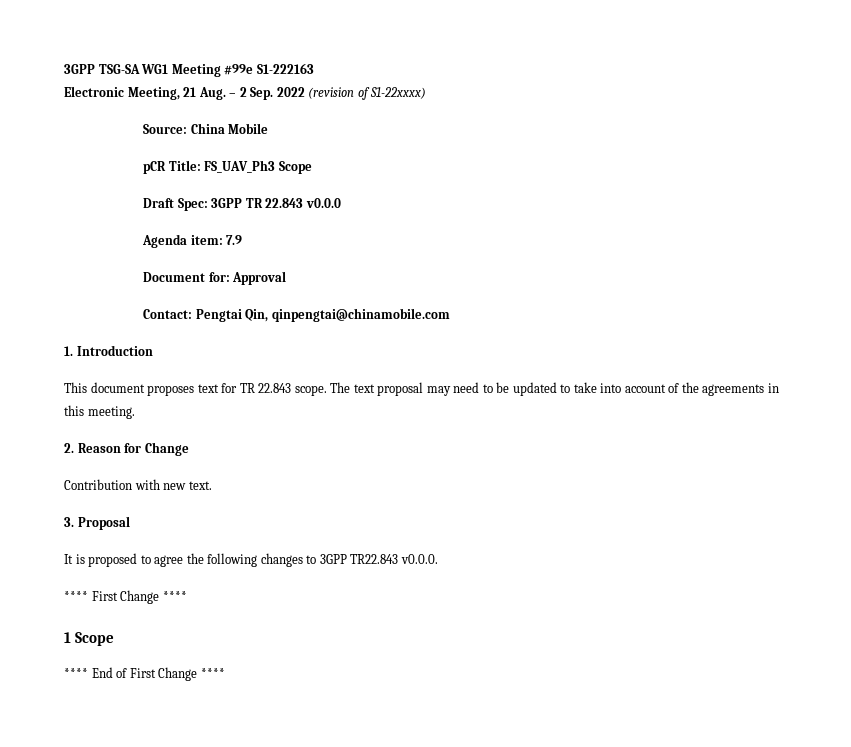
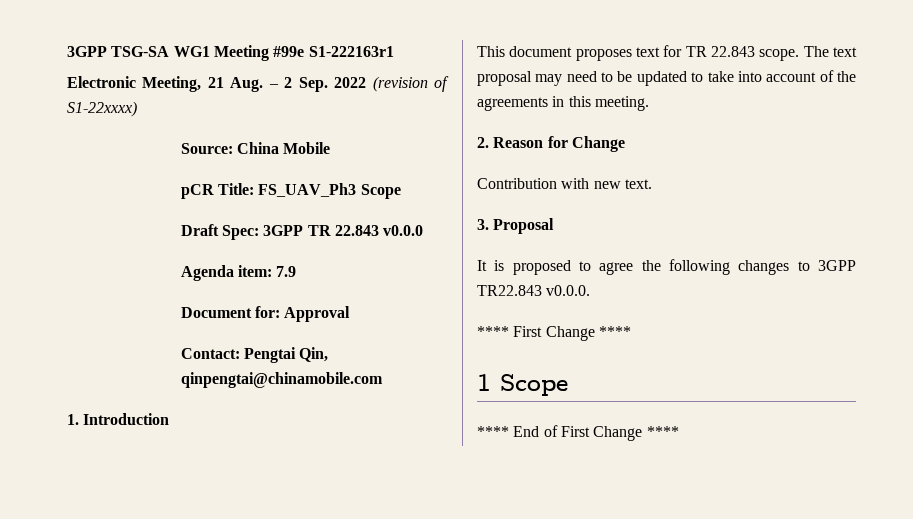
- 3GPP TSG-SA WG1 Meeting #99e S1-222163
+ 3GPP TSG-SA WG1 Meeting #99e S1-222163r1

